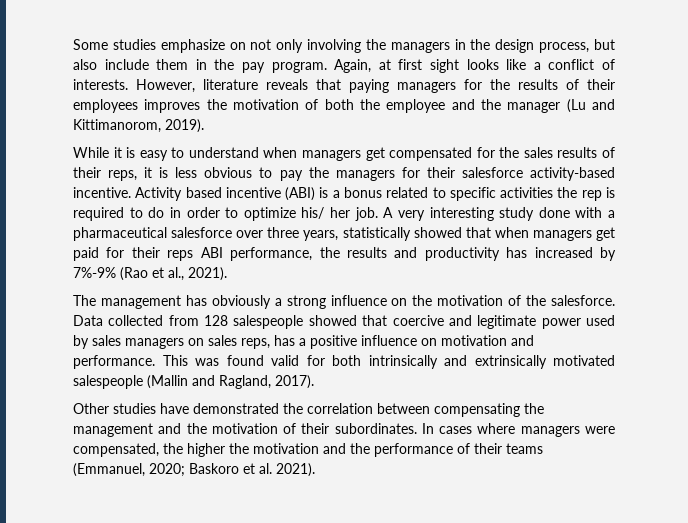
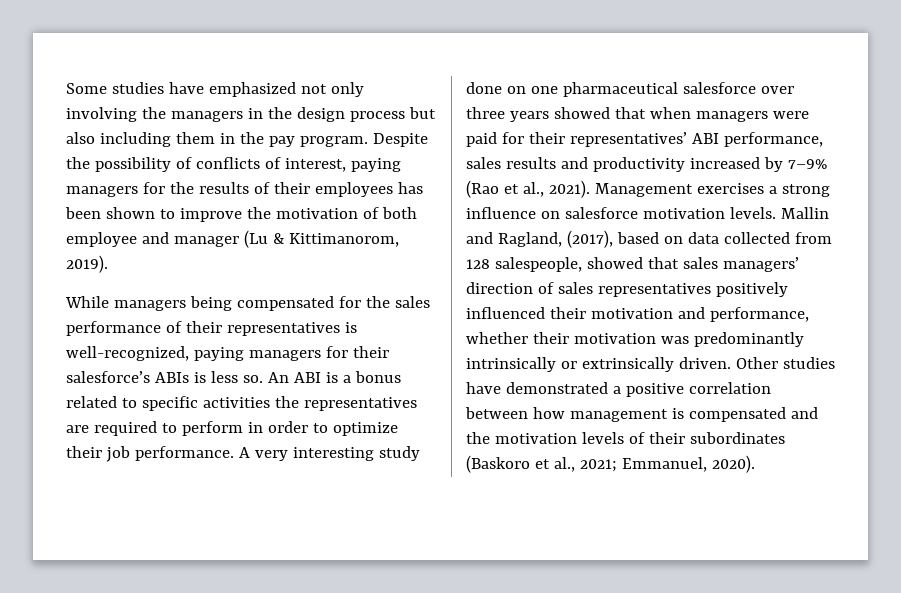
- Some studies emphasize on not only involving the managers in the design process, but also include them in the pay program.
+ Some studies have emphasized not only involving the managers in the design process but also including them in the pay program.
- Again, at first sight looks like a conflict of interests. However, literature reveals that paying managers for the results of their employees improves the motivation of both the employee and the manager (Lu and Kittimanorom, 2019).
+ Despite the possibility of conflicts of interest, paying managers for the results of their employees has been shown to improve the motivation of both employee and manager (Lu & Kittimanorom, 2019).
- While it is easy to understand when managers get compensated for the sales results of their reps, it is less obvious to pay the managers for their salesforce activity-based incentive. Activity based incentive (ABI) is a bonus related to specific activities the rep is required to do in order to optimize his/ her job.
+ While managers being compensated for the sales performance of their representatives is well-recognized, paying managers for their salesforce’s ABIs is less so. An ABI is a bonus related to specific activities the representatives are required to perform in order to optimize their job performance.
- A very interesting study done with a pharmaceutical salesforce over three years, statistically showed that when managers get paid for their reps ABI performance, the results and productivity has increased by 7%-9% (Rao et al., 2021).
- The management has obviously a strong influence on the motivation of the salesforce. Data collected from 128 salespeople showed that coercive and legitimate power used by sales managers on sales reps, has a positive influence on motivation and performance. This was found valid for both intrinsically and extrinsically motivated salespeople (Mallin and Ragland, 2017).
- Other studies have demonstrated the correlation between compensating the management and the motivation of their subordinates. In cases where managers were compensated, the higher the motivation and the performance of their teams (Emmanuel, 2020; Baskoro et al. 2021).
+ A very interesting study done on one pharmaceutical salesforce over three years showed that when managers were paid for their representatives’ ABI performance, sales results and productivity increased by 7–9% (Rao et al., 2021). Management exercises a strong influence on salesforce motivation levels. Mallin and Ragland, (2017), based on data collected from 128 salespeople, showed that sales managers’ direction of sales representatives positively influenced their motivation and performance, whether their motivation was predominantly intrinsically or extrinsically driven. Other studies have demonstrated a positive correlation between how management is compensated and the motivation levels of their subordinates (Baskoro et al., 2021; Emmanuel, 2020).

